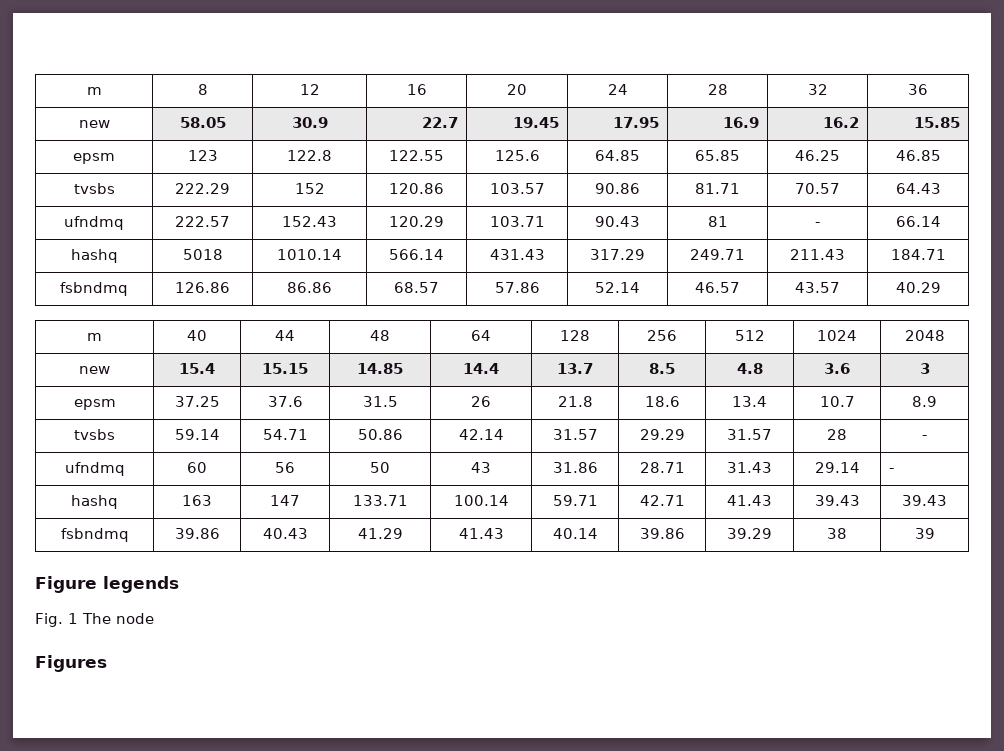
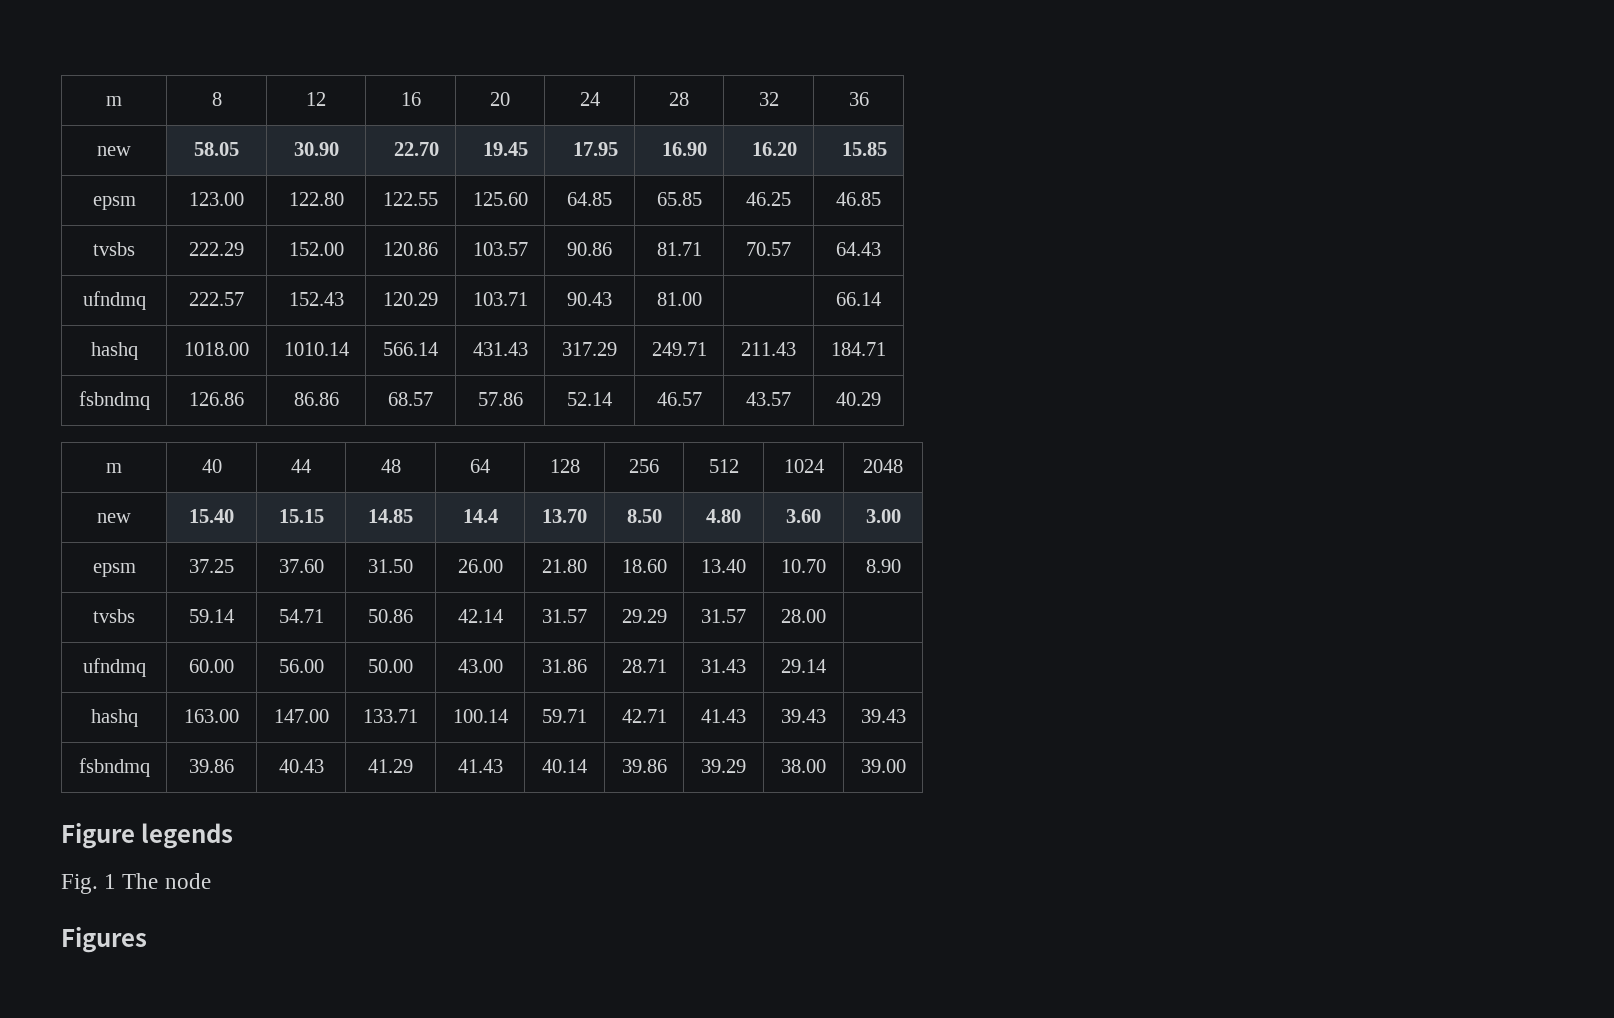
- new | 58.05 | 30.9 | 22.7 | 19.45 | 17.95 | 16.9 | 16.2 | 15.85
+ new | 58.05 | 30.90 | 22.70 | 19.45 | 17.95 | 16.90 | 16.20 | 15.85
- epsm | 123 | 122.8 | 122.55 | 125.6 | 64.85 | 65.85 | 46.25 | 46.85
+ epsm | 123.00 | 122.80 | 122.55 | 125.60 | 64.85 | 65.85 | 46.25 | 46.85
- tvsbs | 222.29 | 152 | 120.86 | 103.57 | 90.86 | 81.71 | 70.57 | 64.43
+ tvsbs | 222.29 | 152.00 | 120.86 | 103.57 | 90.86 | 81.71 | 70.57 | 64.43
- ufndmq | 222.57 | 152.43 | 120.29 | 103.71 | 90.43 | 81 | - | 66.14
+ ufndmq | 222.57 | 152.43 | 120.29 | 103.71 | 90.43 | 81.00 | | 66.14
- hashq | 5018 | 1010.14 | 566.14 | 431.43 | 317.29 | 249.71 | 211.43 | 184.71
+ hashq | 1018.00 | 1010.14 | 566.14 | 431.43 | 317.29 | 249.71 | 211.43 | 184.71
- new | 15.4 | 15.15 | 14.85 | 14.4 | 13.7 | 8.5 | 4.8 | 3.6 | 3
- epsm | 37.25 | 37.6 | 31.5 | 26 | 21.8 | 18.6 | 13.4 | 10.7 | 8.9
+ new | 15.40 | 15.15 | 14.85 | 14.4 | 13.70 | 8.50 | 4.80 | 3.60 | 3.00
+ epsm | 37.25 | 37.60 | 31.50 | 26.00 | 21.80 | 18.60 | 13.40 | 10.70 | 8.90
- tvsbs | 59.14 | 54.71 | 50.86 | 42.14 | 31.57 | 29.29 | 31.57 | 28 | -
- ufndmq | 60 | 56 | 50 | 43 | 31.86 | 28.71 | 31.43 | 29.14 | -
- hashq | 163 | 147 | 133.71 | 100.14 | 59.71 | 42.71 | 41.43 | 39.43 | 39.43
+ tvsbs | 59.14 | 54.71 | 50.86 | 42.14 | 31.57 | 29.29 | 31.57 | 28.00 |
+ ufndmq | 60.00 | 56.00 | 50.00 | 43.00 | 31.86 | 28.71 | 31.43 | 29.14 |
+ hashq | 163.00 | 147.00 | 133.71 | 100.14 | 59.71 | 42.71 | 41.43 | 39.43 | 39.43
- fsbndmq | 39.86 | 40.43 | 41.29 | 41.43 | 40.14 | 39.86 | 39.29 | 38 | 39
+ fsbndmq | 39.86 | 40.43 | 41.29 | 41.43 | 40.14 | 39.86 | 39.29 | 38.00 | 39.00

